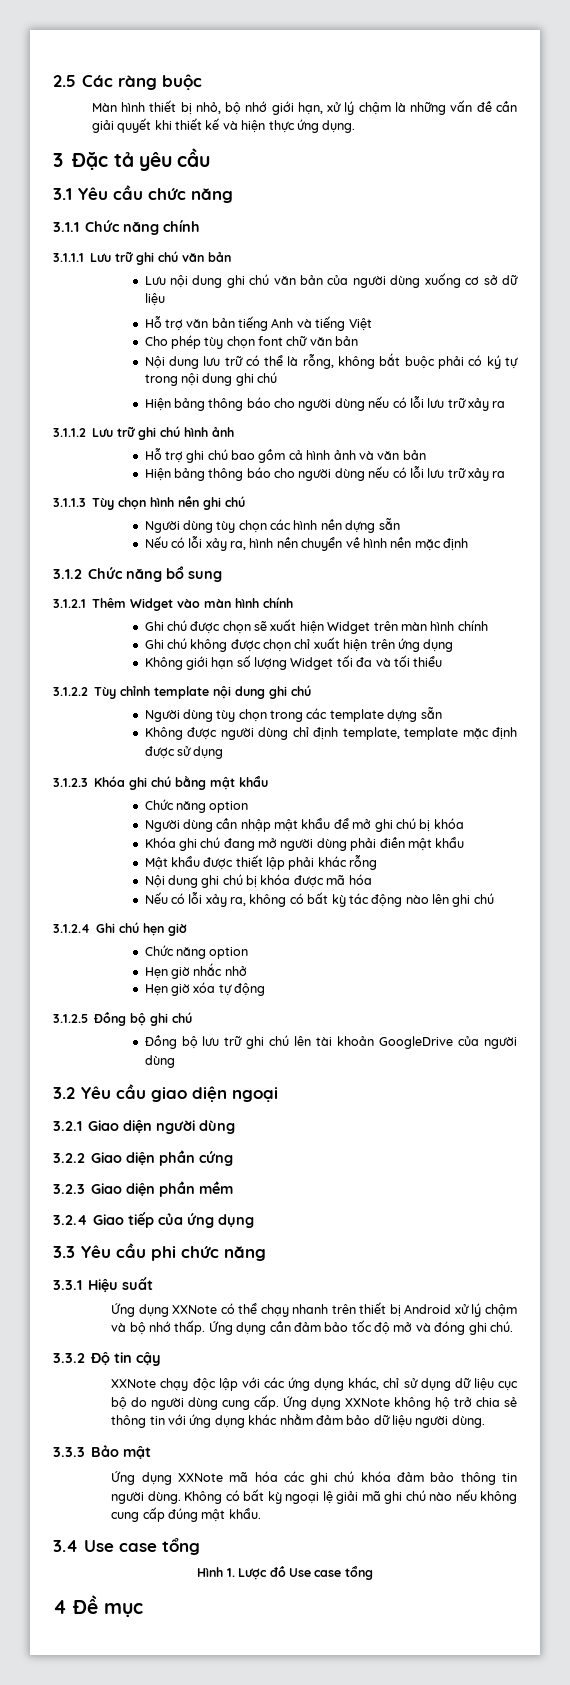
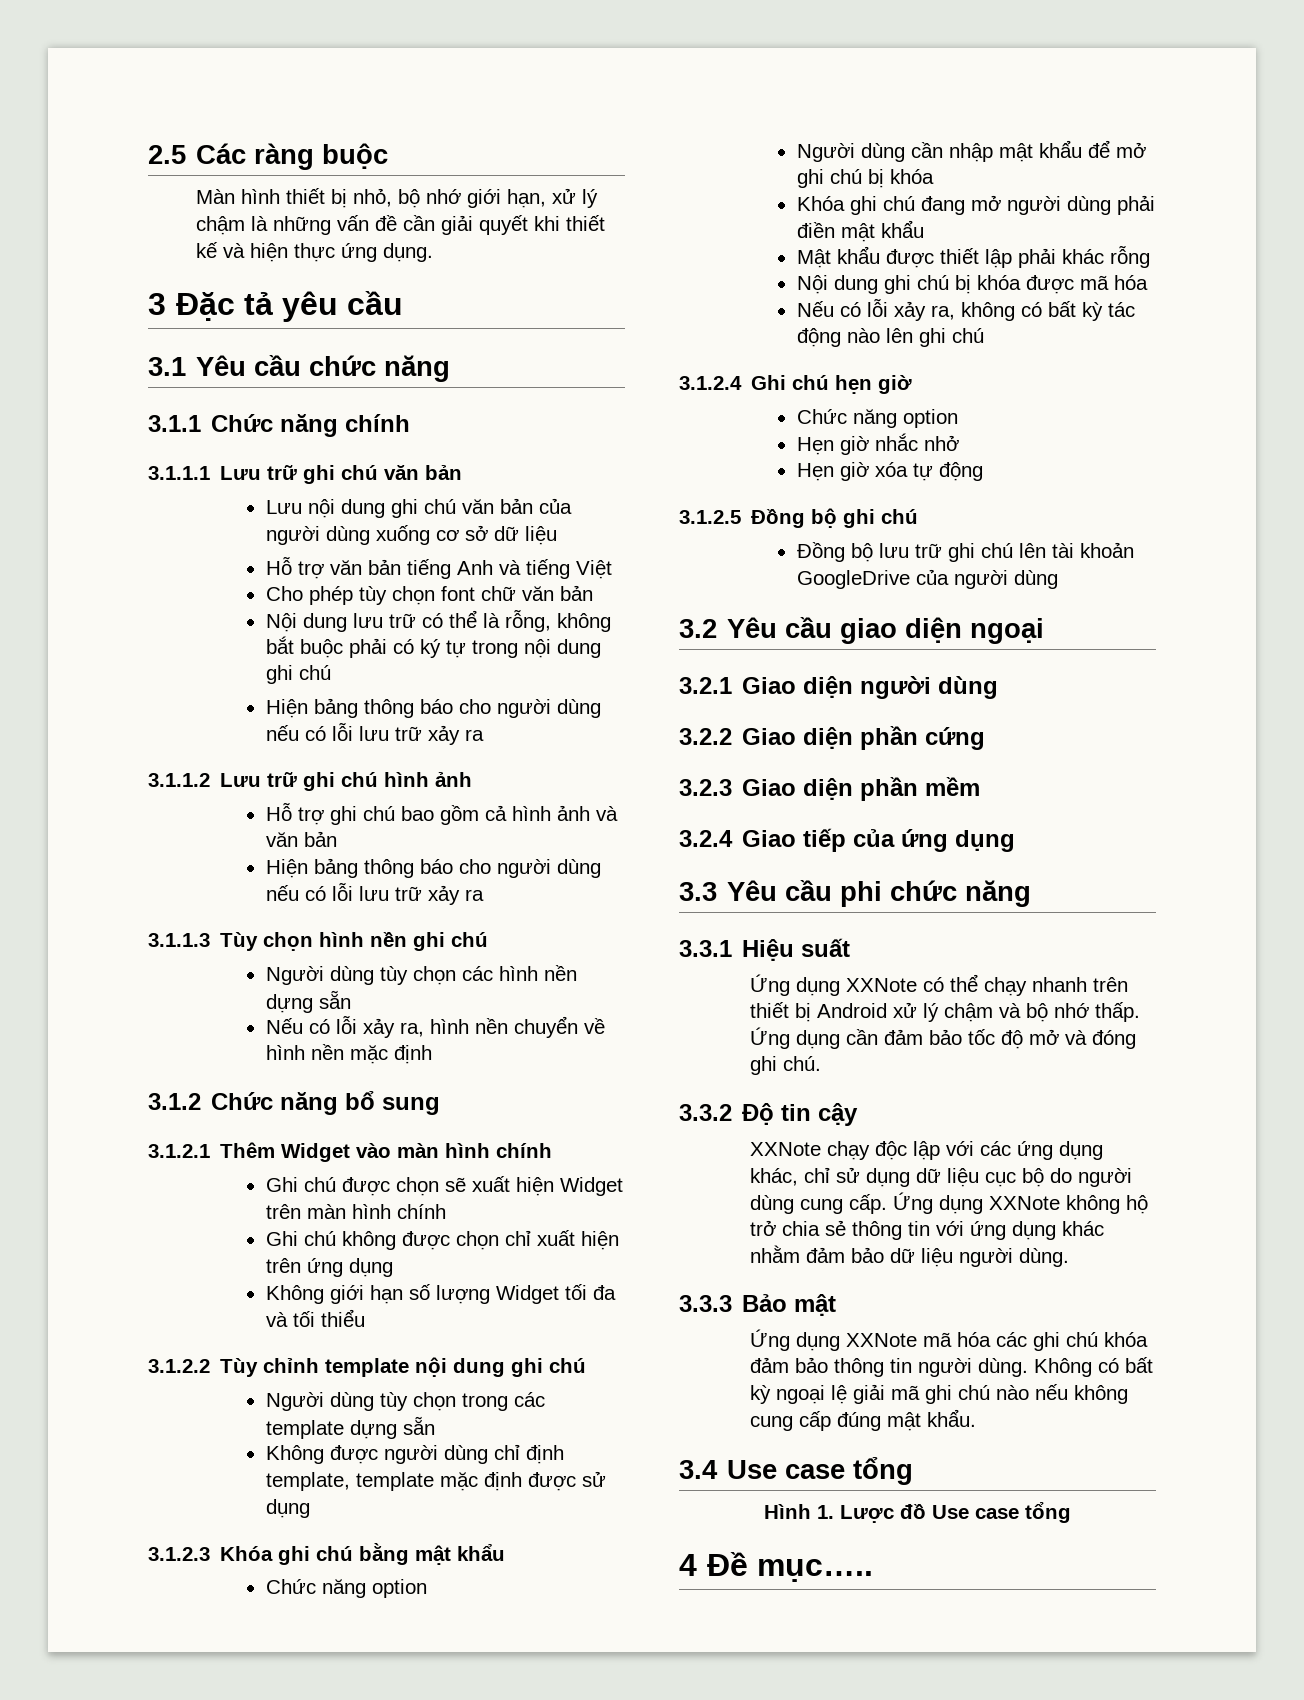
- 4 Đề mục
+ 4 Đề mục…..

